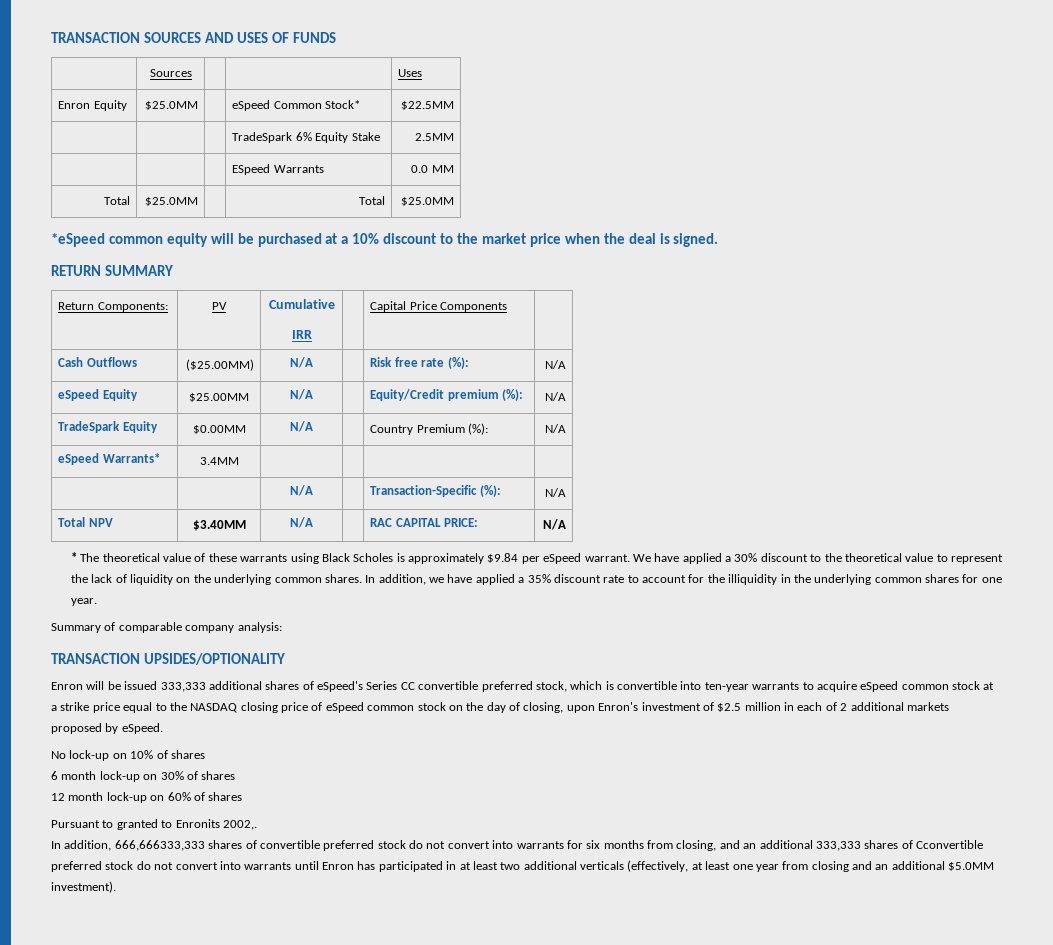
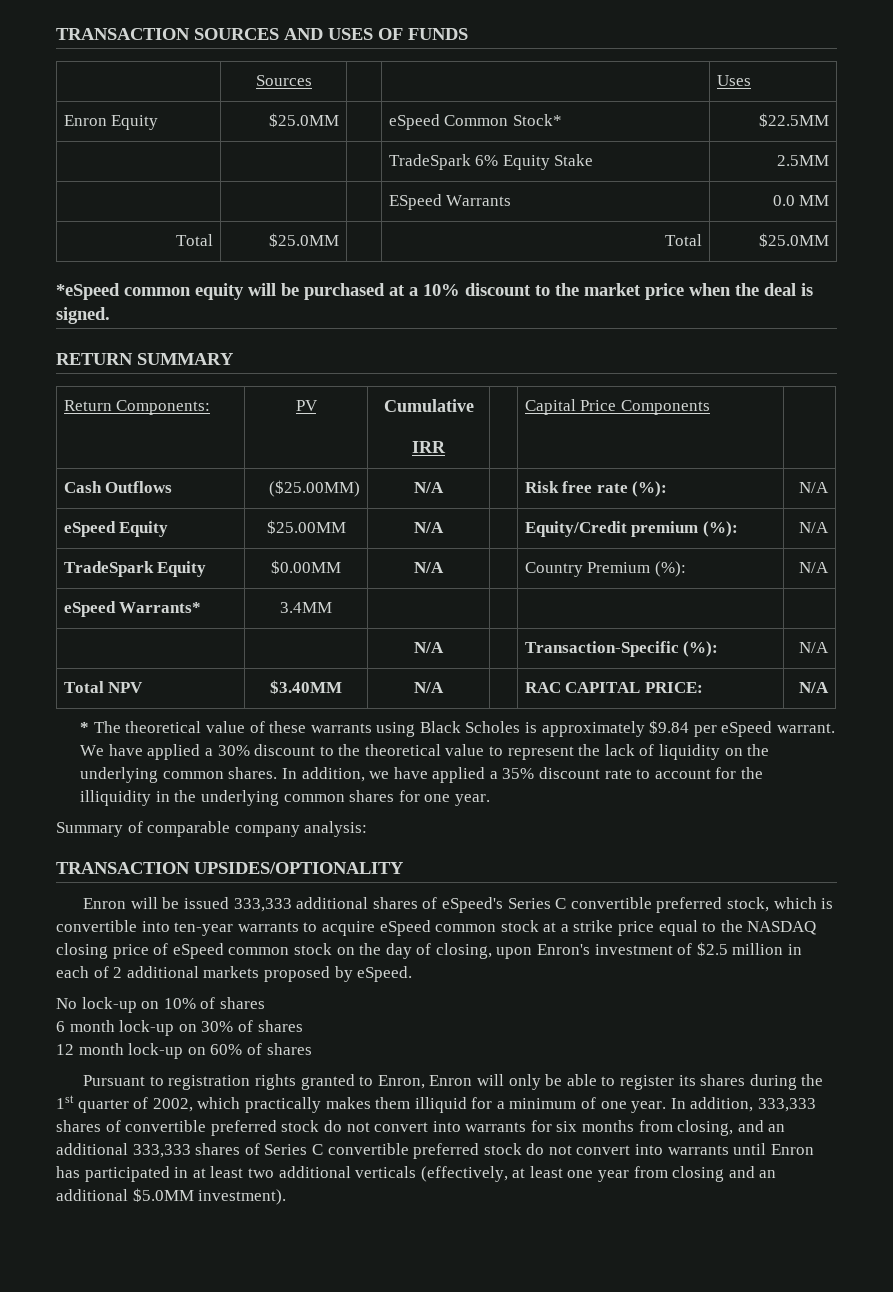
- Enron will be issued 333,333 additional shares of eSpeed's Series CC convertible preferred stock, which is convertible into ten-year warrants to acquire eSpeed common stock at a strike price equal to the NASDAQ closing price of eSpeed common stock on the day of closing, upon Enron's investment of $2.5 million in each of 2 additional markets proposed by eSpeed.
+ Enron will be issued 333,333 additional shares of eSpeed's Series C convertible preferred stock, which is convertible into ten-year warrants to acquire eSpeed common stock at a strike price equal to the NASDAQ closing price of eSpeed common stock on the day of closing, upon Enron's investment of $2.5 million in each of 2 additional markets proposed by eSpeed.
- Pursuant to granted to Enronits 2002,.
- In addition, 666,666333,333 shares of convertible preferred stock do not convert into warrants for six months from closing, and an additional 333,333 shares of Cconvertible preferred stock do not convert into warrants until Enron has participated in at least two additional verticals (effectively, at least one year from closing and an additional $5.0MM investment).
+ Pursuant to registration rights granted to Enron, Enron will only be able to register its shares during the 1st quarter of 2002, which practically makes them illiquid for a minimum of one year. In addition, 333,333 shares of convertible preferred stock do not convert into warrants for six months from closing, and an additional 333,333 shares of Series C convertible preferred stock do not convert into warrants until Enron has participated in at least two additional verticals (effectively, at least one year from closing and an additional $5.0MM investment).

